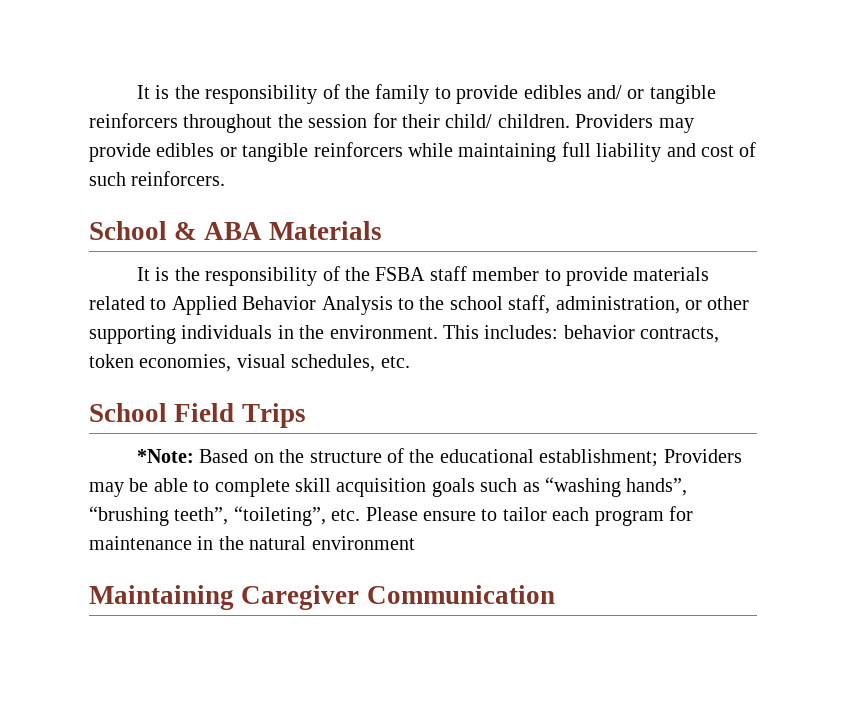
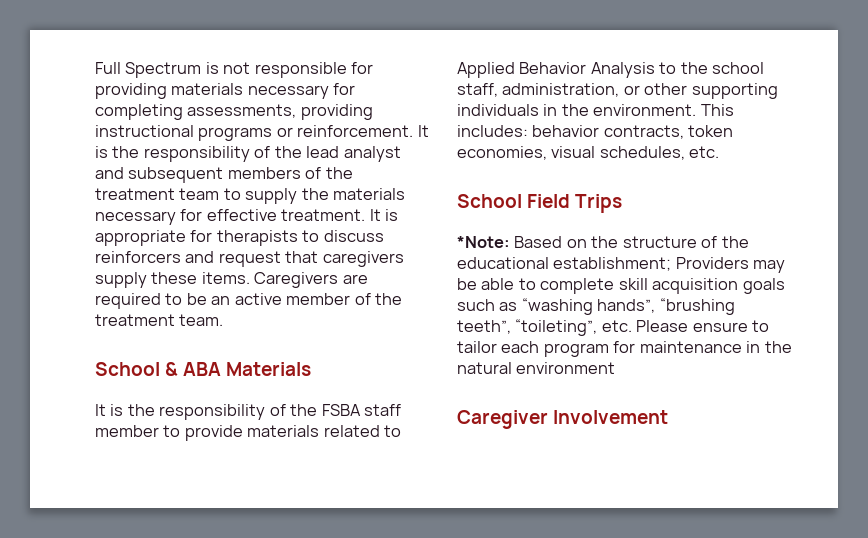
- It is the responsibility of the family to provide edibles and/ or tangible reinforcers throughout the session for their child/ children. Providers may provide edibles or tangible reinforcers while maintaining full liability and cost of such reinforcers.
+ Full Spectrum is not responsible for providing materials necessary for completing assessments, providing instructional programs or reinforcement. It is the responsibility of the lead analyst and subsequent members of the treatment team to supply the materials necessary for effective treatment. It is appropriate for therapists to discuss reinforcers and request that caregivers supply these items. Caregivers are required to be an active member of the treatment team.
- Maintaining Caregiver Communication
+ Caregiver Involvement

